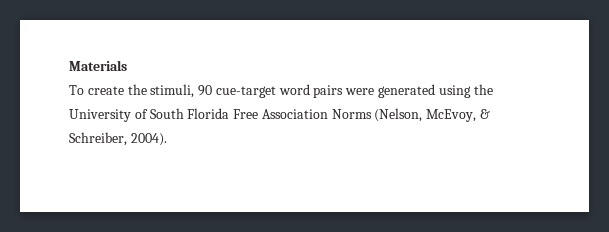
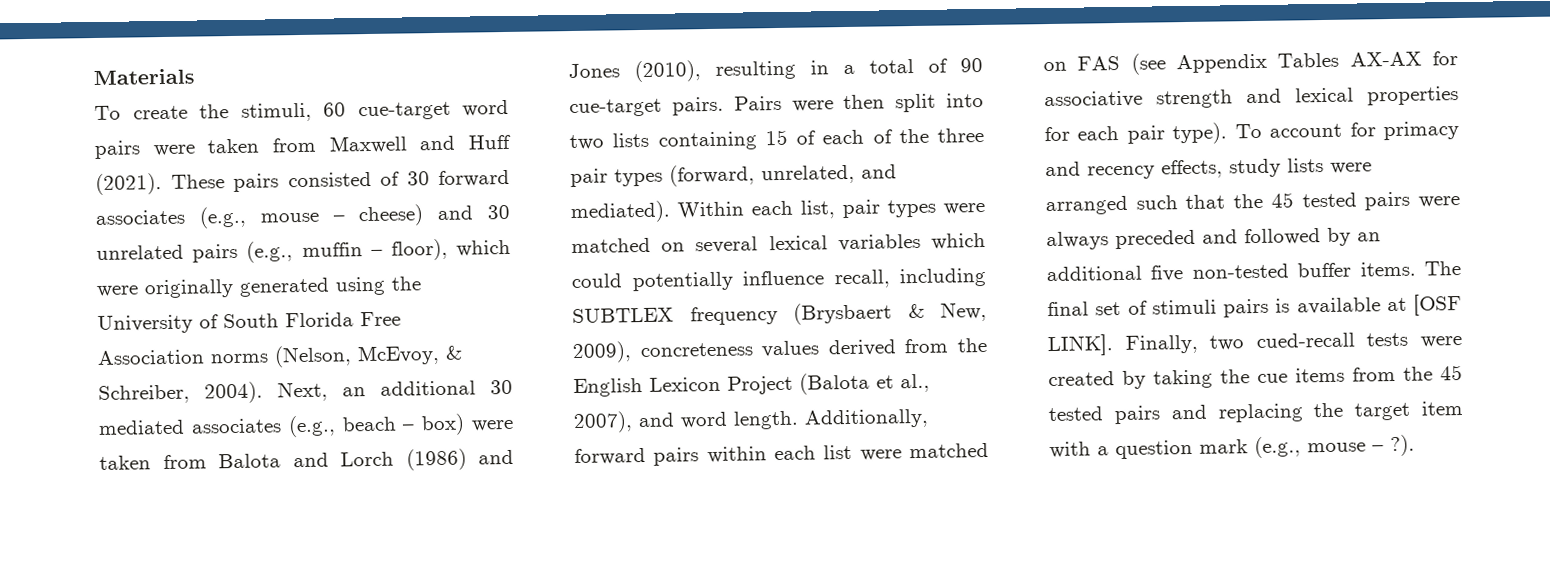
- To create the stimuli, 90 cue-target word pairs were generated using the University of South Florida Free Association Norms (Nelson, McEvoy, & Schreiber, 2004).
+ To create the stimuli, 60 cue-target word pairs were taken from Maxwell and Huff (2021). These pairs consisted of 30 forward associates (e.g., mouse – cheese) and 30 unrelated pairs (e.g., muffin – floor), which were originally generated using the University of South Florida Free Association norms (Nelson, McEvoy, & Schreiber, 2004).
+ Next, an additional 30 mediated associates (e.g., beach – box) were taken from Balota and Lorch (1986) and Jones (2010), resulting in a total of 90 cue-target pairs. Pairs were then split into two lists containing 15 of each of the three pair types (forward, unrelated, and mediated). Within each list, pair types were matched on several lexical variables which could potentially influence recall, including SUBTLEX frequency (Brysbaert & New, 2009), concreteness values derived from the English Lexicon Project (Balota et al., 2007), and word length. Additionally, forward pairs within each list were matched on FAS (see Appendix Tables AX-AX for associative strength and lexical properties for each pair type). To account for primacy and recency effects, study lists were arranged such that the 45 tested pairs were always preceded and followed by an additional five non-tested buffer items. The final set of stimuli pairs is available at [OSF LINK]. Finally, two cued-recall tests were created by taking the cue items from the 45 tested pairs and replacing the target item with a question mark (e.g., mouse – ?).

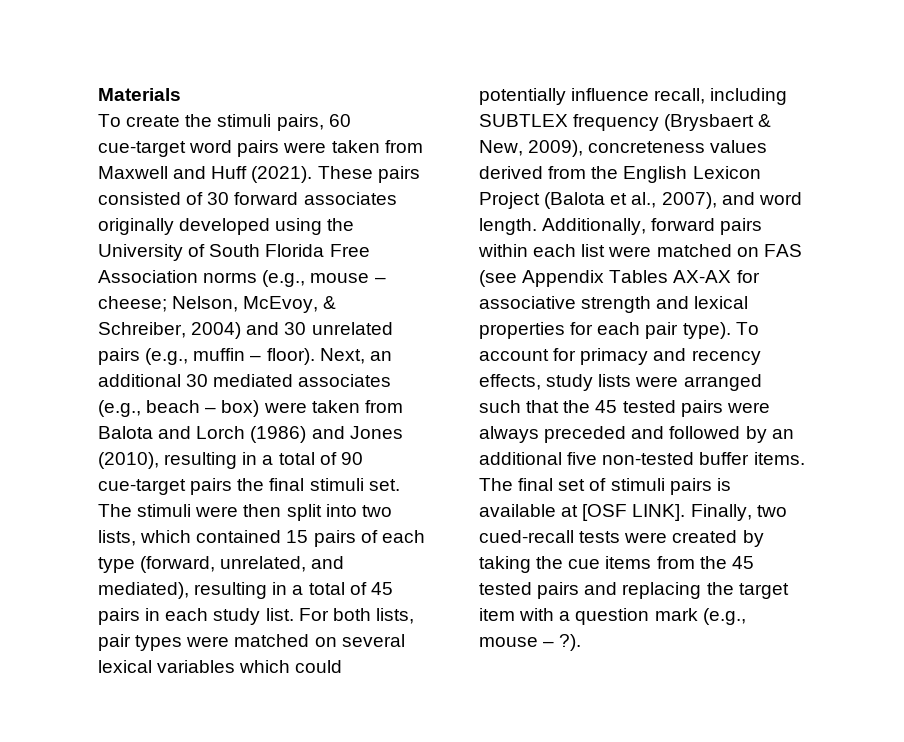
- To create the stimuli, 60 cue-target word pairs were taken from Maxwell and Huff (2021).
+ To create the stimuli pairs, 60 cue-target word pairs were taken from Maxwell and Huff (2021).
- These pairs consisted of 30 forward associates (e.g., mouse – cheese) and 30 unrelated pairs (e.g., muffin – floor), which were originally generated using the University of South Florida Free Association norms (Nelson, McEvoy, & Schreiber, 2004).
+ These pairs consisted of 30 forward associates originally developed using the University of South Florida Free Association norms (e.g., mouse – cheese; Nelson, McEvoy, & Schreiber, 2004) and 30 unrelated pairs (e.g., muffin – floor).
- Next, an additional 30 mediated associates (e.g., beach – box) were taken from Balota and Lorch (1986) and Jones (2010), resulting in a total of 90 cue-target pairs. Pairs were then split into two lists containing 15 of each of the three pair types (forward, unrelated, and mediated). Within each list, pair types were matched on several lexical variables which could potentially influence recall, including SUBTLEX frequency (Brysbaert & New, 2009), concreteness values derived from the English Lexicon Project (Balota et al., 2007), and word length.
+ Next, an additional 30 mediated associates (e.g., beach – box) were taken from Balota and Lorch (1986) and Jones (2010), resulting in a total of 90 cue-target pairs the final stimuli set. The stimuli were then split into two lists, which contained 15 pairs of each type (forward, unrelated, and mediated), resulting in a total of 45 pairs in each study list. For both lists, pair types were matched on several lexical variables which could potentially influence recall, including SUBTLEX frequency (Brysbaert & New, 2009), concreteness values derived from the English Lexicon Project (Balota et al., 2007), and word length.

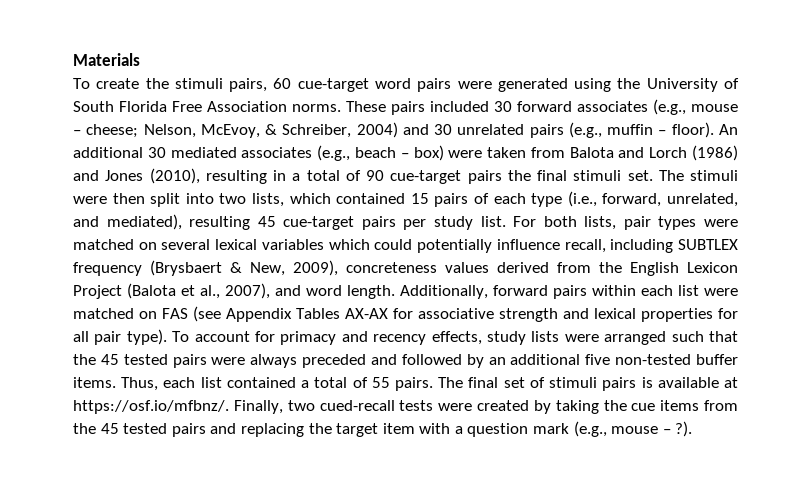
- To create the stimuli pairs, 60 cue-target word pairs were taken from Maxwell and Huff (2021). These pairs consisted of 30 forward associates originally developed using the University of South Florida Free Association norms (e.g., mouse – cheese; Nelson, McEvoy, & Schreiber, 2004) and 30 unrelated pairs (e.g., muffin – floor).
+ To create the stimuli pairs, 60 cue-target word pairs were generated using the University of South Florida Free Association norms. These pairs included 30 forward associates (e.g., mouse – cheese; Nelson, McEvoy, & Schreiber, 2004) and 30 unrelated pairs (e.g., muffin – floor).
- Next, an additional 30 mediated associates (e.g., beach – box) were taken from Balota and Lorch (1986) and Jones (2010), resulting in a total of 90 cue-target pairs the final stimuli set.
+ An additional 30 mediated associates (e.g., beach – box) were taken from Balota and Lorch (1986) and Jones (2010), resulting in a total of 90 cue-target pairs the final stimuli set.
- The stimuli were then split into two lists, which contained 15 pairs of each type (forward, unrelated, and mediated), resulting in a total of 45 pairs in each study list.
+ The stimuli were then split into two lists, which contained 15 pairs of each type (i.e., forward, unrelated, and mediated), resulting 45 cue-target pairs per study list.
- Additionally, forward pairs within each list were matched on FAS (see Appendix Tables AX-AX for associative strength and lexical properties for each pair type).
+ Additionally, forward pairs within each list were matched on FAS (see Appendix Tables AX-AX for associative strength and lexical properties for all pair type).
+ Thus, each list contained a total of 55 pairs.
- The final set of stimuli pairs is available at [OSF LINK]. Finally, two cued-recall tests were created by taking the cue items from the 45 tested pairs and replacing the target item with a question mark (e.g., mouse – ?).
+ The final set of stimuli pairs is available at https://osf.io/mfbnz/. Finally, two cued-recall tests were created by taking the cue items from the 45 tested pairs and replacing the target item with a question mark (e.g., mouse – ?).

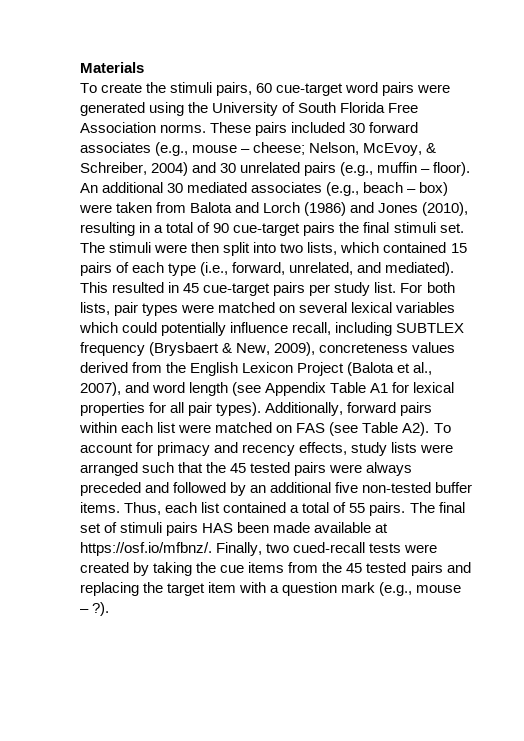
- The stimuli were then split into two lists, which contained 15 pairs of each type (i.e., forward, unrelated, and mediated), resulting 45 cue-target pairs per study list.
+ The stimuli were then split into two lists, which contained 15 pairs of each type (i.e., forward, unrelated, and mediated). This resulted in 45 cue-target pairs per study list.
- For both lists, pair types were matched on several lexical variables which could potentially influence recall, including SUBTLEX frequency (Brysbaert & New, 2009), concreteness values derived from the English Lexicon Project (Balota et al., 2007), and word length.
+ For both lists, pair types were matched on several lexical variables which could potentially influence recall, including SUBTLEX frequency (Brysbaert & New, 2009), concreteness values derived from the English Lexicon Project (Balota et al., 2007), and word length (see Appendix Table A1 for lexical properties for all pair types).
- Additionally, forward pairs within each list were matched on FAS (see Appendix Tables AX-AX for associative strength and lexical properties for all pair type). To account for primacy and recency effects, study lists were arranged such that the 45 tested pairs were always preceded and followed by an additional five non-tested buffer items.
+ Additionally, forward pairs within each list were matched on FAS (see Table A2). To account for primacy and recency effects, study lists were arranged such that the 45 tested pairs were always preceded and followed by an additional five non-tested buffer items.
- The final set of stimuli pairs is available at https://osf.io/mfbnz/. Finally, two cued-recall tests were created by taking the cue items from the 45 tested pairs and replacing the target item with a question mark (e.g., mouse – ?).
+ The final set of stimuli pairs HAS been made available at https://osf.io/mfbnz/. Finally, two cued-recall tests were created by taking the cue items from the 45 tested pairs and replacing the target item with a question mark (e.g., mouse – ?).

